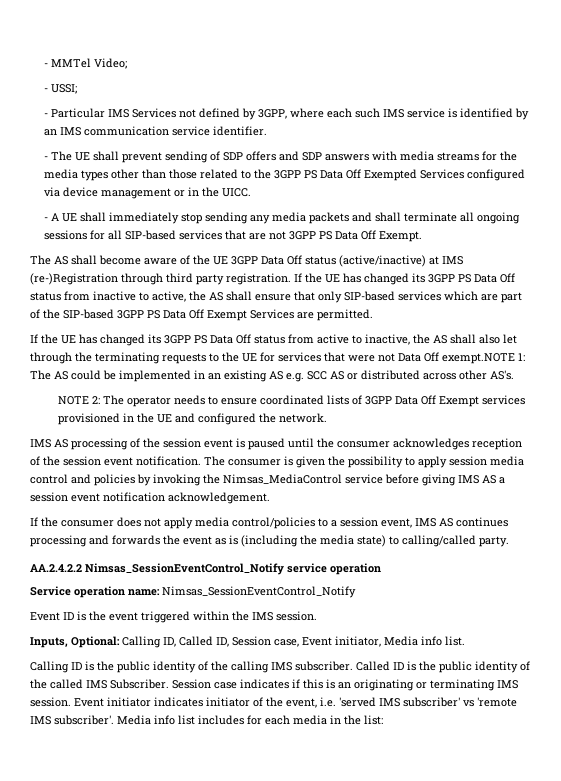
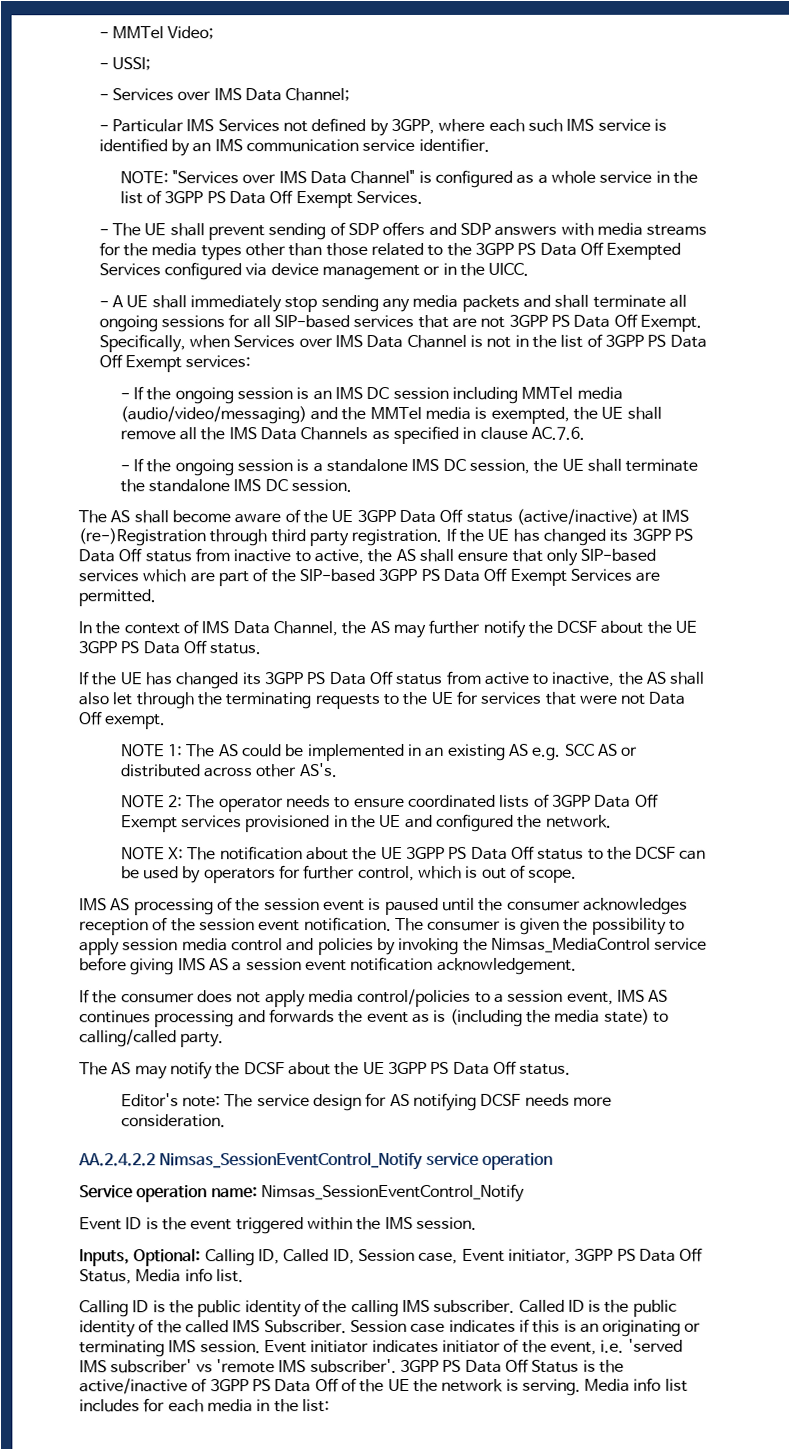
+ - Services over IMS Data Channel;
+ NOTE: "Services over IMS Data Channel" is configured as a whole service in the list of 3GPP PS Data Off Exempt Services.
+ Specifically, when Services over IMS Data Channel is not in the list of 3GPP PS Data Off Exempt services:
+ - If the ongoing session is an IMS DC session including MMTel media (audio/video/messaging) and the MMTel media is exempted, the UE shall remove all the IMS Data Channels as specified in clause AC.7.6.
+ - If the ongoing session is a standalone IMS DC session, the UE shall terminate the standalone IMS DC session.
+ In the context of IMS Data Channel, the AS may further notify the DCSF about the UE 3GPP PS Data Off status.
- If the UE has changed its 3GPP PS Data Off status from active to inactive, the AS shall also let through the terminating requests to the UE for services that were not Data Off exempt.NOTE 1: The AS could be implemented in an existing AS e.g. SCC AS or distributed across other AS's.
+ If the UE has changed its 3GPP PS Data Off status from active to inactive, the AS shall also let through the terminating requests to the UE for services that were not Data Off exempt.
+ NOTE 1: The AS could be implemented in an existing AS e.g. SCC AS or distributed across other AS's.
+ NOTE X: The notification about the UE 3GPP PS Data Off status to the DCSF can be used by operators for further control, which is out of scope.
+ The AS may notify the DCSF about the UE 3GPP PS Data Off status.
+ Editor's note: The service design for AS notifying DCSF needs more consideration.
- Inputs, Optional: Calling ID, Called ID, Session case, Event initiator, Media info list.
+ Inputs, Optional: Calling ID, Called ID, Session case, Event initiator, 3GPP PS Data Off Status, Media info list.
+ 3GPP PS Data Off Status is the active/inactive of 3GPP PS Data Off of the UE the network is serving.

